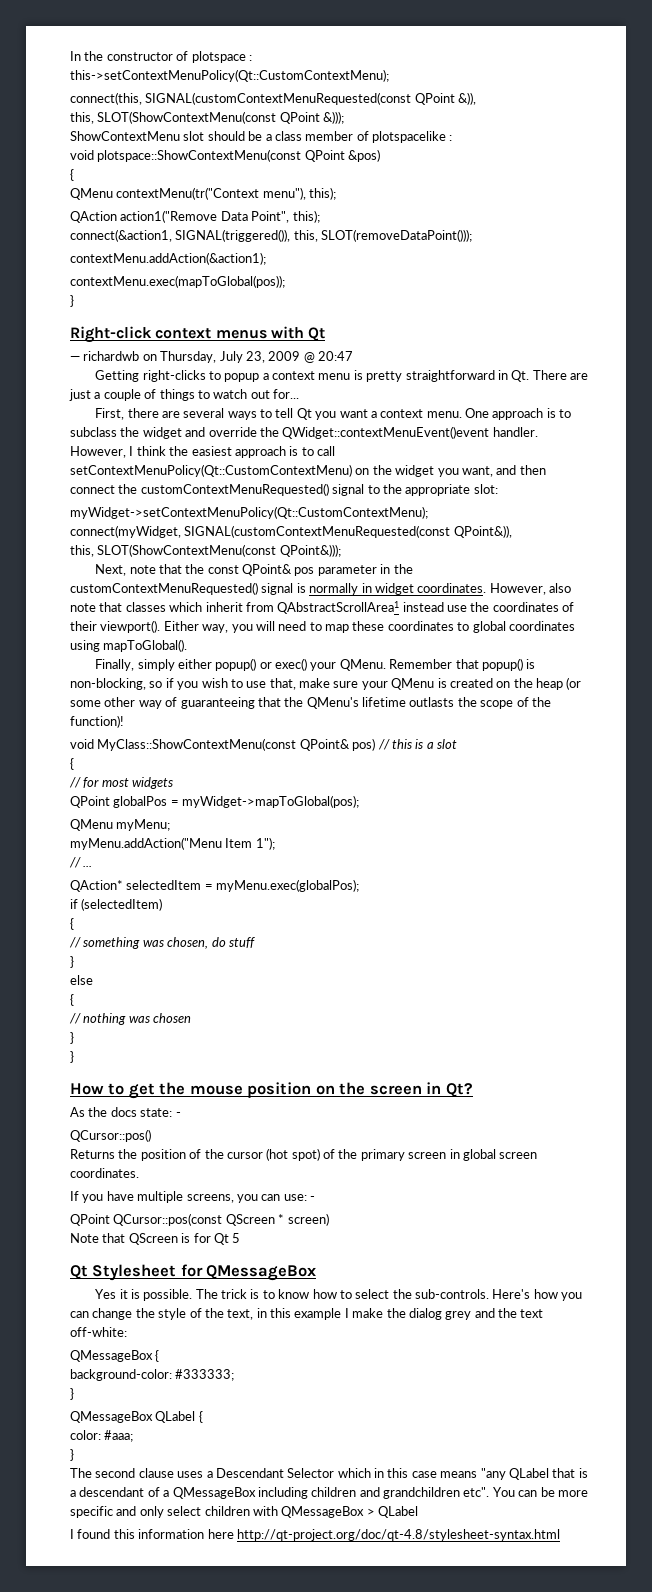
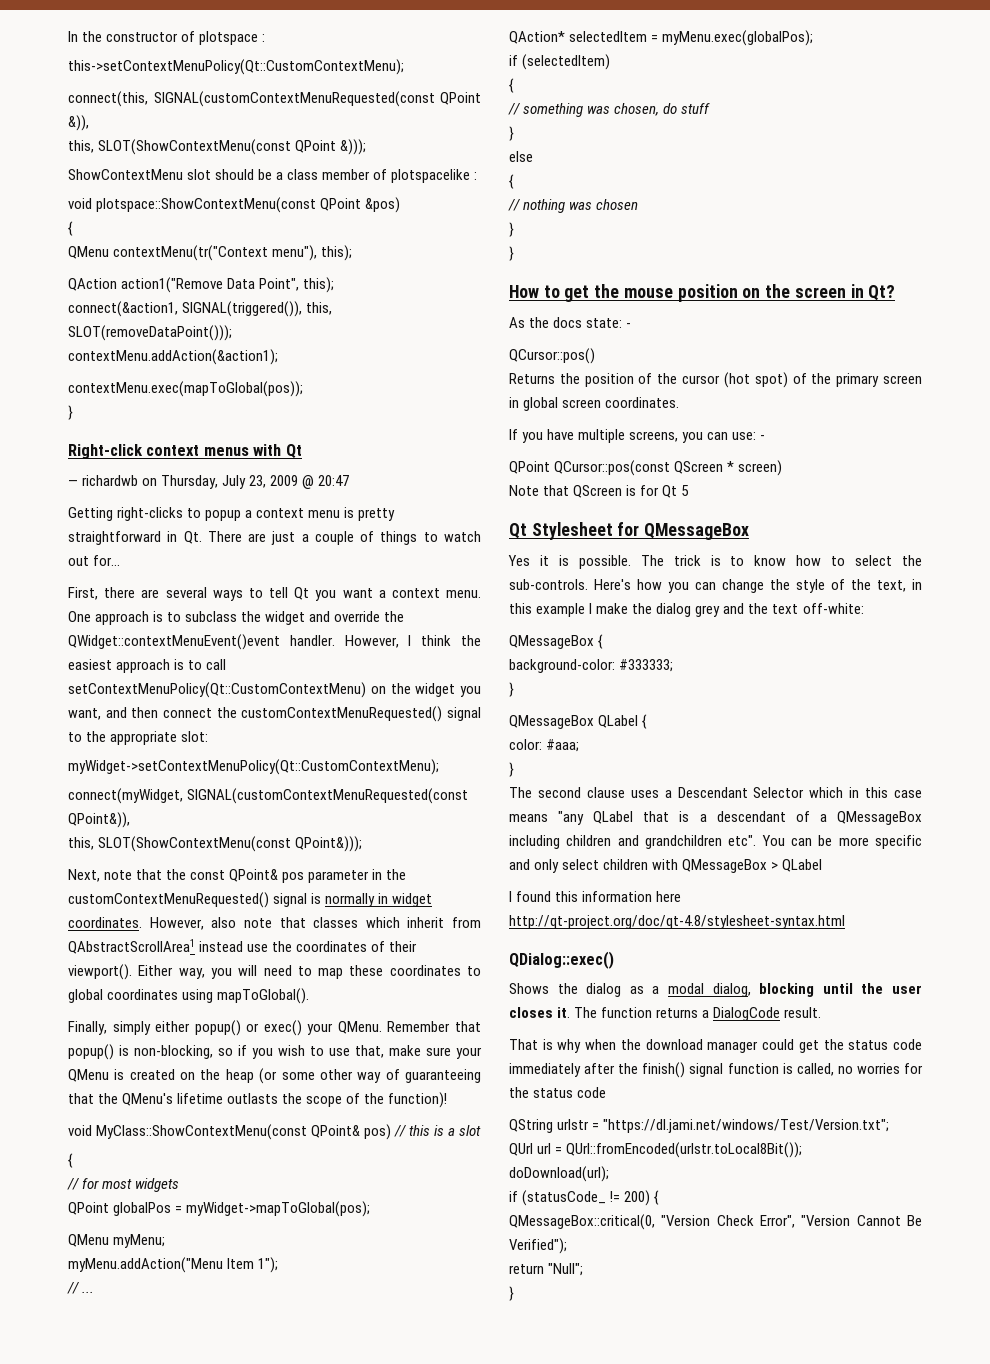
+ QDialog::exec()
+ Shows the dialog as a modal dialog, blocking until the user closes it. The function returns a DialogCode result.
+ That is why when the download manager could get the status code immediately after the finish() signal function is called, no worries for the status code
+ QString urlstr = "https://dl.jami.net/windows/Test/Version.txt";
+ QUrl url = QUrl::fromEncoded(urlstr.toLocal8Bit());
+ doDownload(url);
+ if (statusCode_ != 200) {
+ QMessageBox::critical(0, "Version Check Error", "Version Cannot Be Verified");
+ return "Null";
+ }

